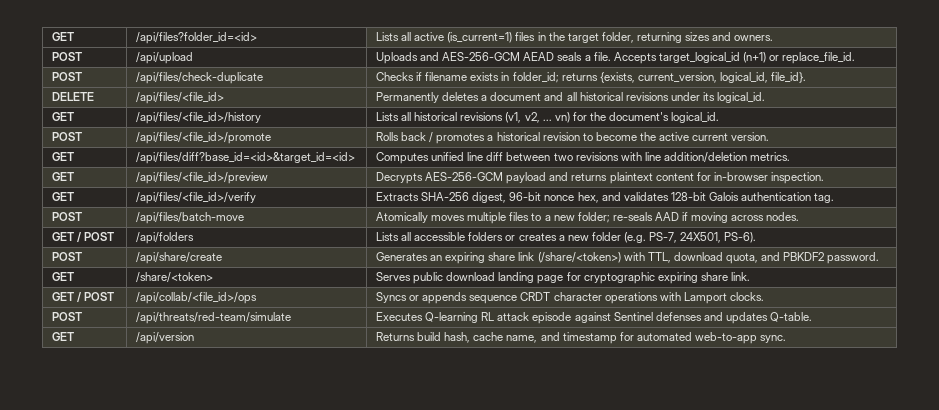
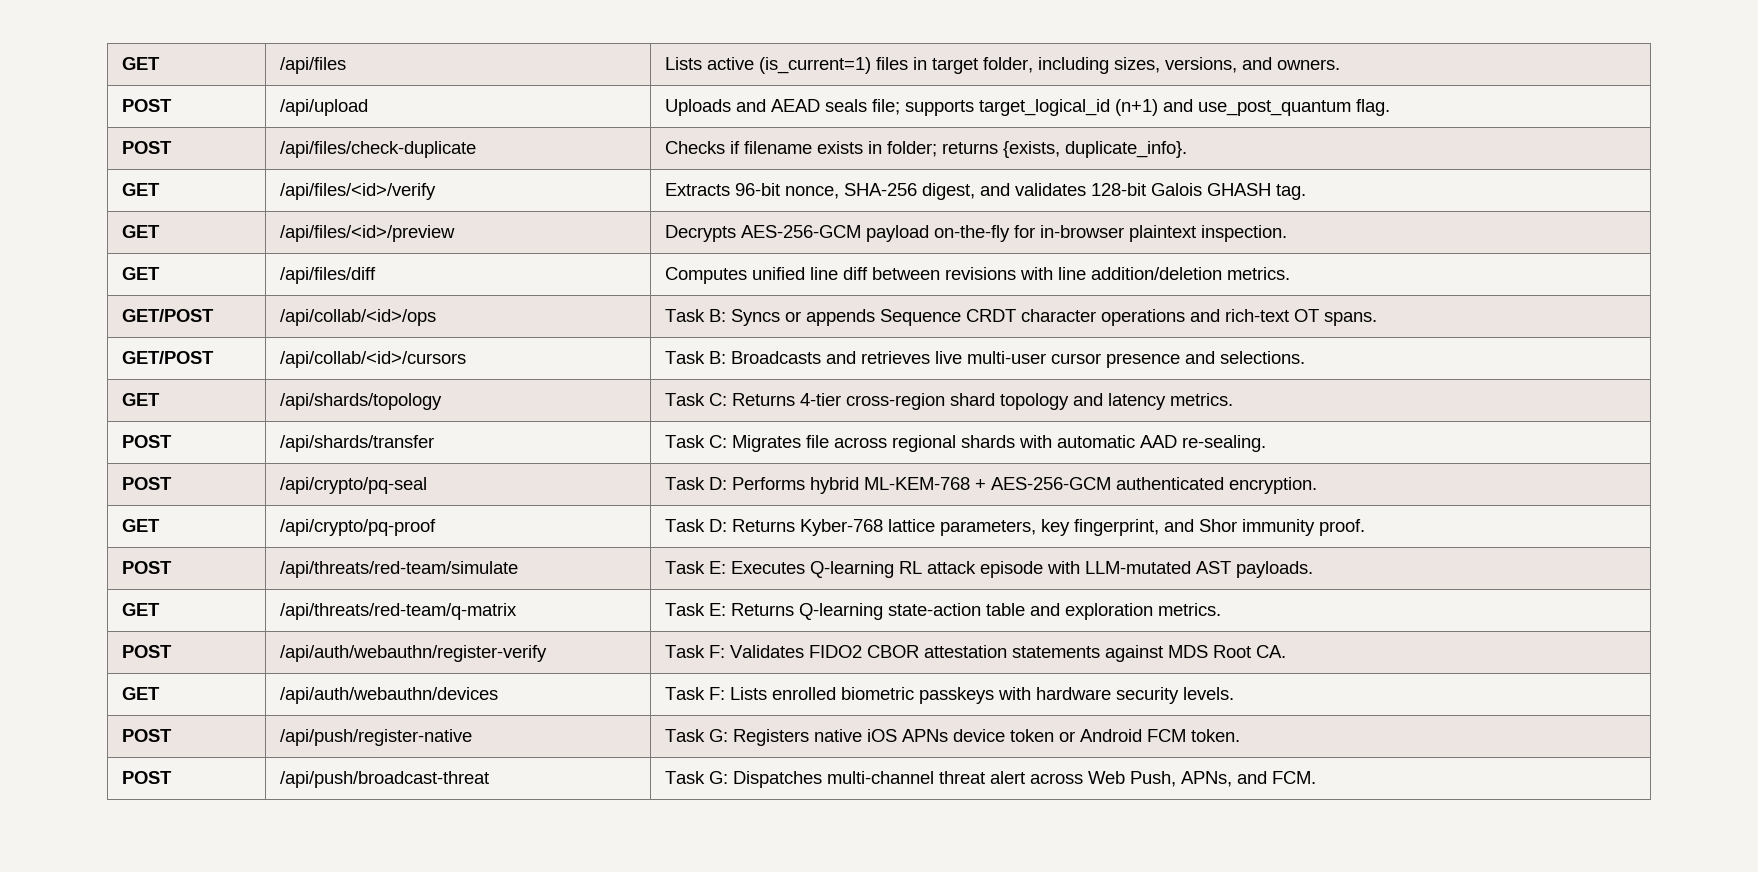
- GET | /api/files?folder_id=<id> | Lists all active (is_current=1) files in the target folder, returning sizes and owners.
+ GET | /api/files | Lists active (is_current=1) files in target folder, including sizes, versions, and owners.
- POST | /api/upload | Uploads and AES-256-GCM AEAD seals a file. Accepts target_logical_id (n+1) or replace_file_id.
+ POST | /api/upload | Uploads and AEAD seals file; supports target_logical_id (n+1) and use_post_quantum flag.
- POST | /api/files/check-duplicate | Checks if filename exists in folder_id; returns {exists, current_version, logical_id, file_id}.
- DELETE | /api/files/<file_id> | Permanently deletes a document and all historical revisions under its logical_id.
- GET | /api/files/<file_id>/history | Lists all historical revisions (v1, v2, ... vn) for the document's logical_id.
- POST | /api/files/<file_id>/promote | Rolls back / promotes a historical revision to become the active current version.
- GET | /api/files/diff?base_id=<id>&target_id=<id> | Computes unified line diff between two revisions with line addition/deletion metrics.
+ POST | /api/files/check-duplicate | Checks if filename exists in folder; returns {exists, duplicate_info}.
+ GET | /api/files/<id>/verify | Extracts 96-bit nonce, SHA-256 digest, and validates 128-bit Galois GHASH tag.
+ GET | /api/files/<id>/preview | Decrypts AES-256-GCM payload on-the-fly for in-browser plaintext inspection.
+ GET | /api/files/diff | Computes unified line diff between revisions with line addition/deletion metrics.
- GET | /api/files/<file_id>/preview | Decrypts AES-256-GCM payload and returns plaintext content for in-browser inspection.
- GET | /api/files/<file_id>/verify | Extracts SHA-256 digest, 96-bit nonce hex, and validates 128-bit Galois authentication tag.
- POST | /api/files/batch-move | Atomically moves multiple files to a new folder; re-seals AAD if moving across nodes.
- GET / POST | /api/folders | Lists all accessible folders or creates a new folder (e.g. PS-7, 24X501, PS-6).
- POST | /api/share/create | Generates an expiring share link (/share/<token>) with TTL, download quota, and PBKDF2 password.
- GET | /share/<token> | Serves public download landing page for cryptographic expiring share link.
- GET / POST | /api/collab/<file_id>/ops | Syncs or appends sequence CRDT character operations with Lamport clocks.
+ GET/POST | /api/collab/<id>/ops | Task B: Syncs or appends Sequence CRDT character operations and rich-text OT spans.
+ GET/POST | /api/collab/<id>/cursors | Task B: Broadcasts and retrieves live multi-user cursor presence and selections.
+ GET | /api/shards/topology | Task C: Returns 4-tier cross-region shard topology and latency metrics.
+ POST | /api/shards/transfer | Task C: Migrates file across regional shards with automatic AAD re-sealing.
+ POST | /api/crypto/pq-seal | Task D: Performs hybrid ML-KEM-768 + AES-256-GCM authenticated encryption.
+ GET | /api/crypto/pq-proof | Task D: Returns Kyber-768 lattice parameters, key fingerprint, and Shor immunity proof.
- POST | /api/threats/red-team/simulate | Executes Q-learning RL attack episode against Sentinel defenses and updates Q-table.
- GET | /api/version | Returns build hash, cache name, and timestamp for automated web-to-app sync.
+ POST | /api/threats/red-team/simulate | Task E: Executes Q-learning RL attack episode with LLM-mutated AST payloads.
+ GET | /api/threats/red-team/q-matrix | Task E: Returns Q-learning state-action table and exploration metrics.
+ POST | /api/auth/webauthn/register-verify | Task F: Validates FIDO2 CBOR attestation statements against MDS Root CA.
+ GET | /api/auth/webauthn/devices | Task F: Lists enrolled biometric passkeys with hardware security levels.
+ POST | /api/push/register-native | Task G: Registers native iOS APNs device token or Android FCM token.
+ POST | /api/push/broadcast-threat | Task G: Dispatches multi-channel threat alert across Web Push, APNs, and FCM.

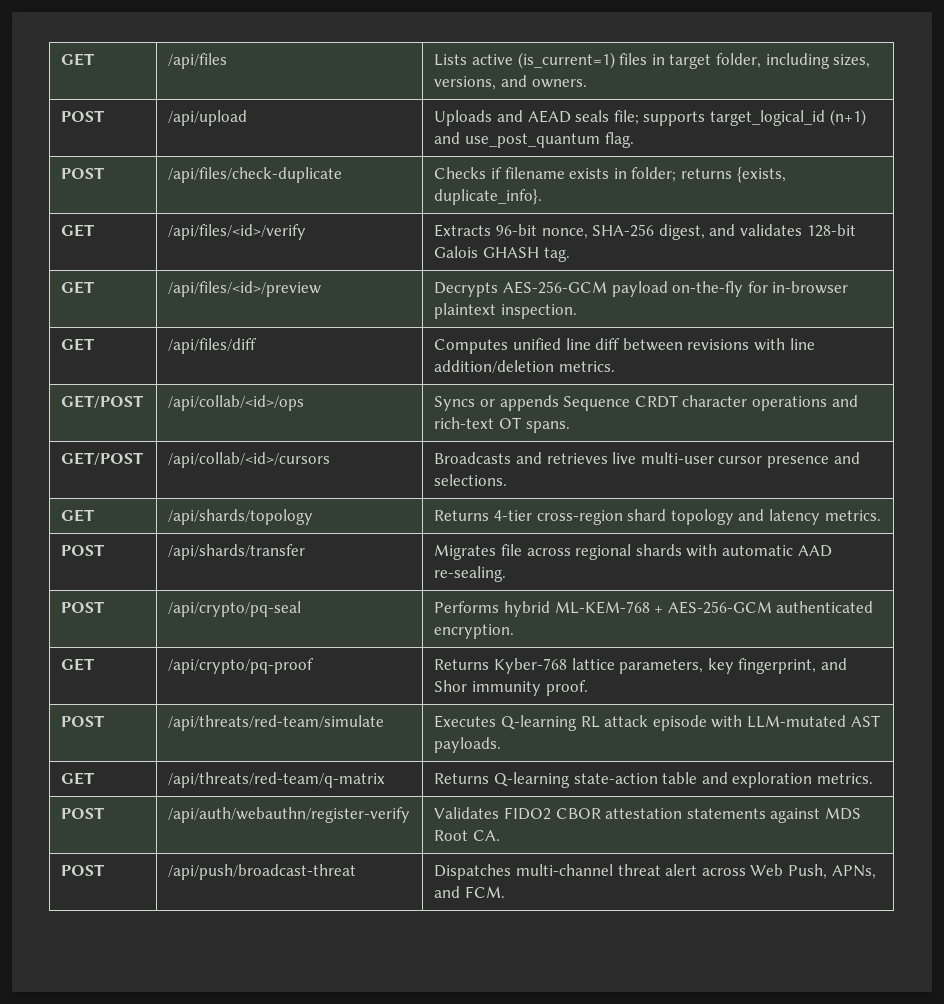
- GET/POST | /api/collab/<id>/ops | Task B: Syncs or appends Sequence CRDT character operations and rich-text OT spans.
+ GET/POST | /api/collab/<id>/ops | Syncs or appends Sequence CRDT character operations and rich-text OT spans.
- GET/POST | /api/collab/<id>/cursors | Task B: Broadcasts and retrieves live multi-user cursor presence and selections.
+ GET/POST | /api/collab/<id>/cursors | Broadcasts and retrieves live multi-user cursor presence and selections.
- GET | /api/shards/topology | Task C: Returns 4-tier cross-region shard topology and latency metrics.
+ GET | /api/shards/topology | Returns 4-tier cross-region shard topology and latency metrics.
- POST | /api/shards/transfer | Task C: Migrates file across regional shards with automatic AAD re-sealing.
+ POST | /api/shards/transfer | Migrates file across regional shards with automatic AAD re-sealing.
- POST | /api/crypto/pq-seal | Task D: Performs hybrid ML-KEM-768 + AES-256-GCM authenticated encryption.
+ POST | /api/crypto/pq-seal | Performs hybrid ML-KEM-768 + AES-256-GCM authenticated encryption.
- GET | /api/crypto/pq-proof | Task D: Returns Kyber-768 lattice parameters, key fingerprint, and Shor immunity proof.
+ GET | /api/crypto/pq-proof | Returns Kyber-768 lattice parameters, key fingerprint, and Shor immunity proof.
- POST | /api/threats/red-team/simulate | Task E: Executes Q-learning RL attack episode with LLM-mutated AST payloads.
+ POST | /api/threats/red-team/simulate | Executes Q-learning RL attack episode with LLM-mutated AST payloads.
- GET | /api/threats/red-team/q-matrix | Task E: Returns Q-learning state-action table and exploration metrics.
+ GET | /api/threats/red-team/q-matrix | Returns Q-learning state-action table and exploration metrics.
- POST | /api/auth/webauthn/register-verify | Task F: Validates FIDO2 CBOR attestation statements against MDS Root CA.
+ POST | /api/auth/webauthn/register-verify | Validates FIDO2 CBOR attestation statements against MDS Root CA.
- GET | /api/auth/webauthn/devices | Task F: Lists enrolled biometric passkeys with hardware security levels.
- POST | /api/push/register-native | Task G: Registers native iOS APNs device token or Android FCM token.
- POST | /api/push/broadcast-threat | Task G: Dispatches multi-channel threat alert across Web Push, APNs, and FCM.
+ POST | /api/push/broadcast-threat | Dispatches multi-channel threat alert across Web Push, APNs, and FCM.

